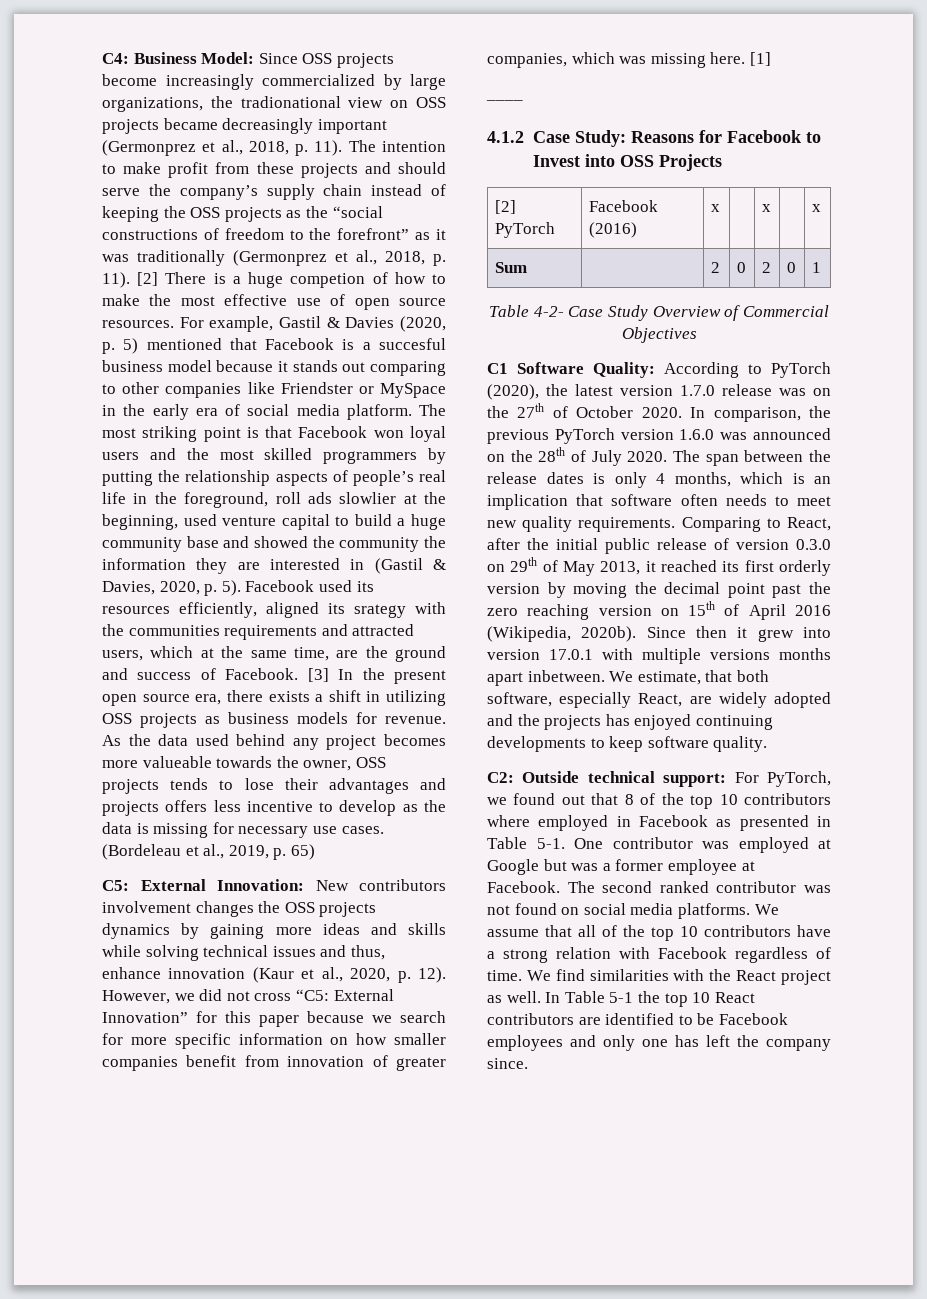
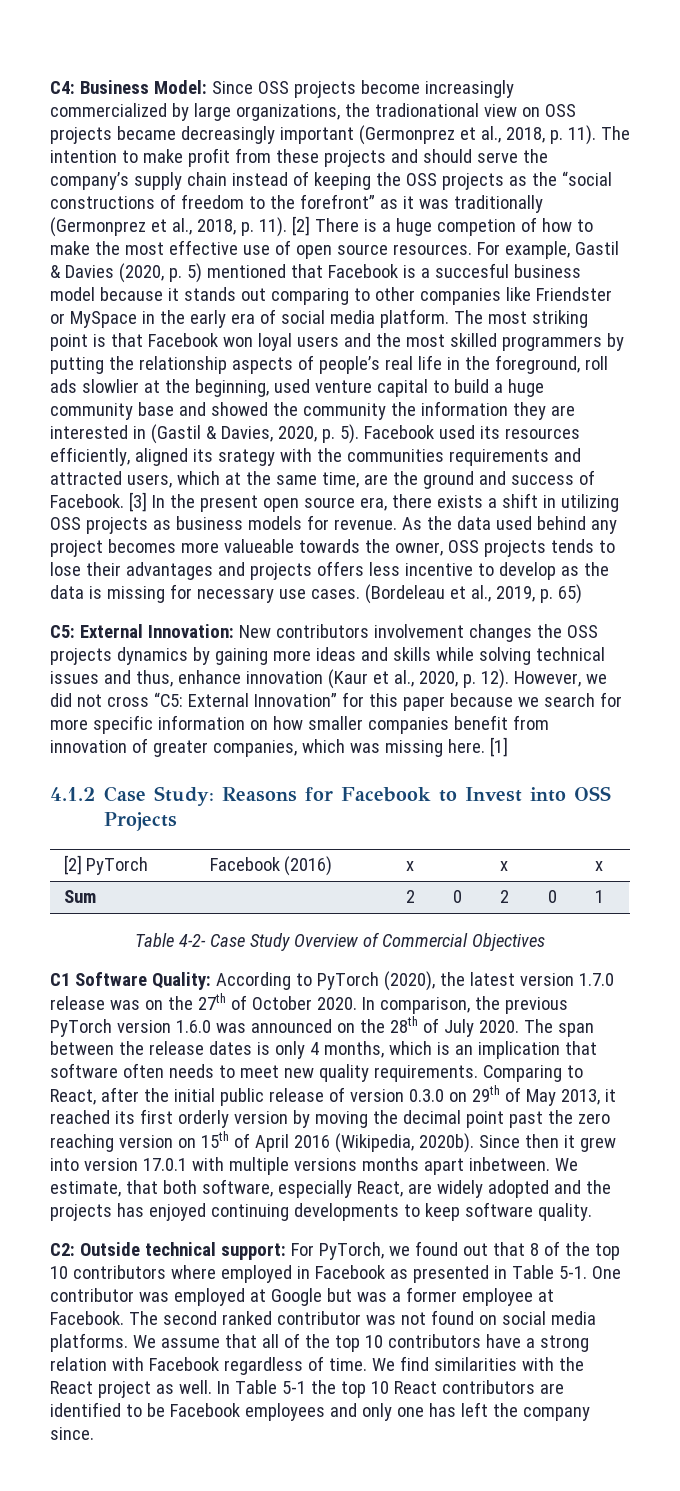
- ____

